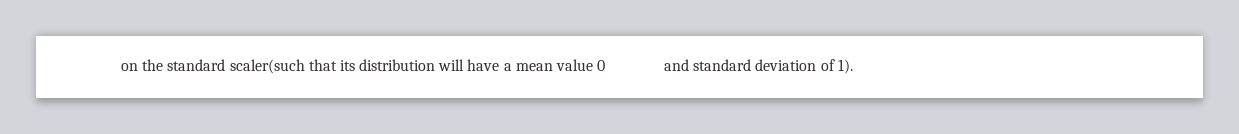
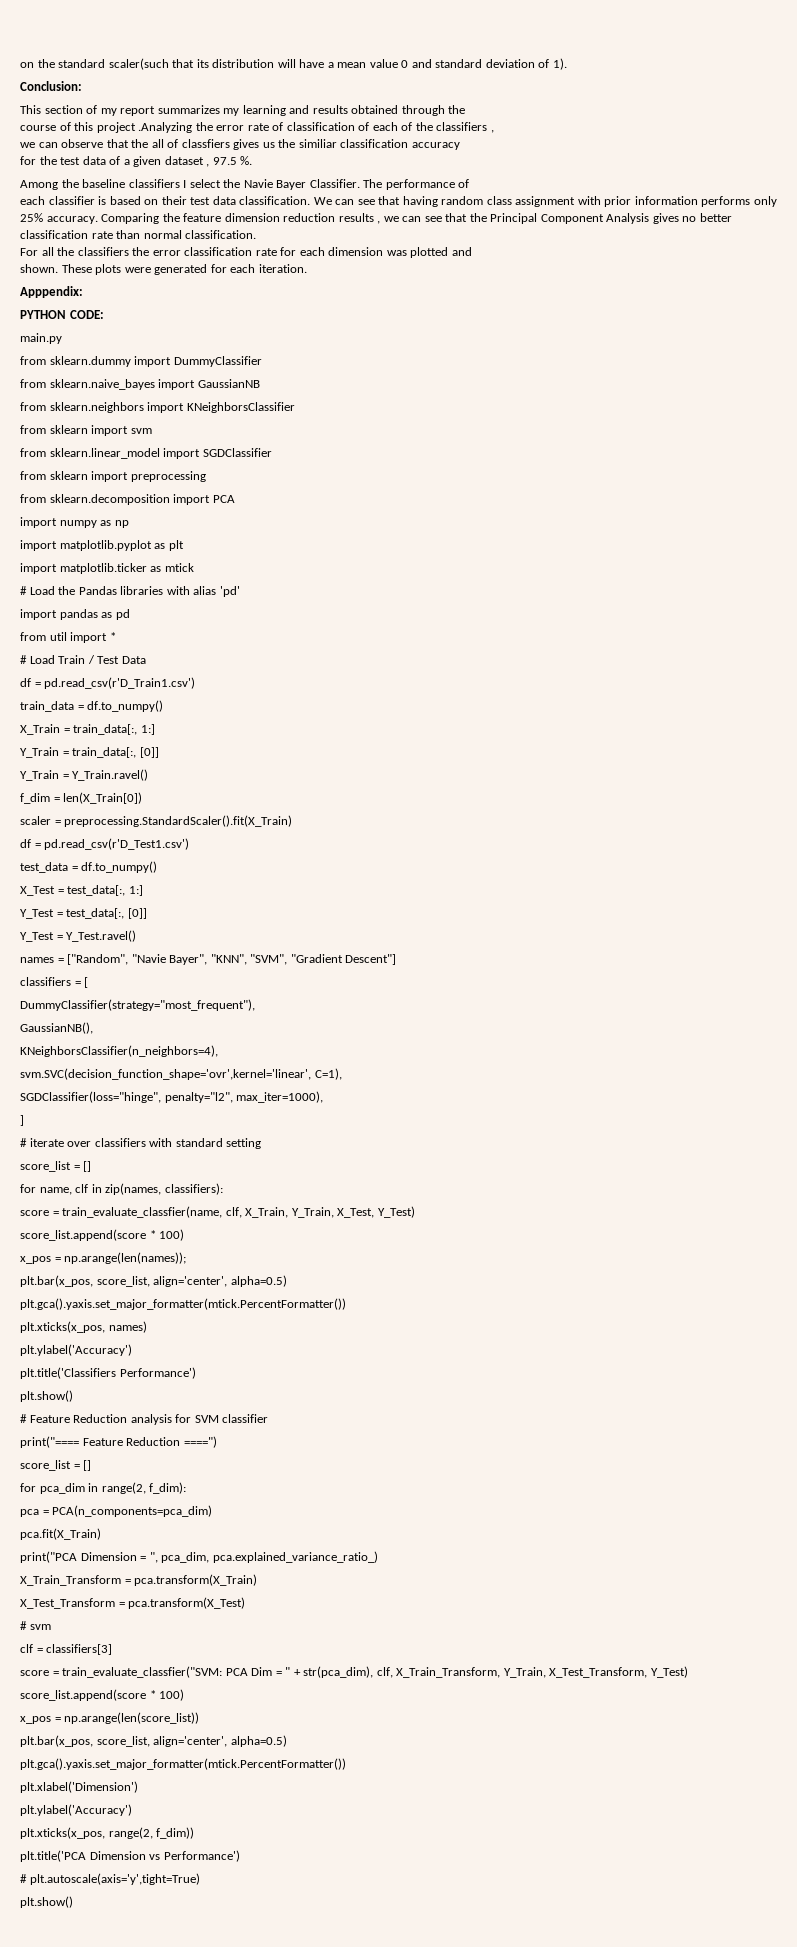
+ Conclusion:
+ This section of my report summarizes my learning and results obtained through the
+ course of this project .Analyzing the error rate of classification of each of the classifiers ,
+ we can observe that the all of classfiers gives us the similiar classification accuracy
+ for the test data of a given dataset , 97.5 %.
+ Among the baseline classifiers I select the Navie Bayer Classifier. The performance of
+ each classifier is based on their test data classification. We can see that having random class assignment with prior information performs only 25% accuracy. Comparing the feature dimension reduction results , we can see that the Principal Component Analysis gives no better classification rate than normal classification.
+ For all the classifiers the error classification rate for each dimension was plotted and
+ shown. These plots were generated for each iteration.
+ Apppendix:
+ PYTHON CODE:
+ main.py
+ from sklearn.dummy import DummyClassifier
+ from sklearn.naive_bayes import GaussianNB
+ from sklearn.neighbors import KNeighborsClassifier
+ from sklearn import svm
+ from sklearn.linear_model import SGDClassifier
+ from sklearn import preprocessing
+ from sklearn.decomposition import PCA
+ import numpy as np
+ import matplotlib.pyplot as plt
+ import matplotlib.ticker as mtick
+ # Load the Pandas libraries with alias 'pd'
+ import pandas as pd
+ from util import *
+ # Load Train / Test Data
+ df = pd.read_csv(r'D_Train1.csv')
+ train_data = df.to_numpy()
+ X_Train = train_data[:, 1:]
+ Y_Train = train_data[:, [0]]
+ Y_Train = Y_Train.ravel()
+ f_dim = len(X_Train[0])
+ scaler = preprocessing.StandardScaler().fit(X_Train)
+ df = pd.read_csv(r'D_Test1.csv')
+ test_data = df.to_numpy()
+ X_Test = test_data[:, 1:]
+ Y_Test = test_data[:, [0]]
+ Y_Test = Y_Test.ravel()
+ names = ["Random", "Navie Bayer", "KNN", "SVM", "Gradient Descent"]
+ classifiers = [
+ DummyClassifier(strategy="most_frequent"),
+ GaussianNB(),
+ KNeighborsClassifier(n_neighbors=4),
+ svm.SVC(decision_function_shape='ovr',kernel='linear', C=1),
+ SGDClassifier(loss="hinge", penalty="l2", max_iter=1000),
+ ]
+ # iterate over classifiers with standard setting
+ score_list = []
+ for name, clf in zip(names, classifiers):
+ score = train_evaluate_classfier(name, clf, X_Train, Y_Train, X_Test, Y_Test)
+ score_list.append(score * 100)
+ x_pos = np.arange(len(names));
+ plt.bar(x_pos, score_list, align='center', alpha=0.5)
+ plt.gca().yaxis.set_major_formatter(mtick.PercentFormatter())
+ plt.xticks(x_pos, names)
+ plt.ylabel('Accuracy')
+ plt.title('Classifiers Performance')
+ plt.show()
+ # Feature Reduction analysis for SVM classifier
+ print("==== Feature Reduction ====")
+ score_list = []
+ for pca_dim in range(2, f_dim):
+ pca = PCA(n_components=pca_dim)
+ pca.fit(X_Train)
+ print("PCA Dimension = ", pca_dim, pca.explained_variance_ratio_)
+ X_Train_Transform = pca.transform(X_Train)
+ X_Test_Transform = pca.transform(X_Test)
+ # svm
+ clf = classifiers[3]
+ score = train_evaluate_classfier("SVM: PCA Dim = " + str(pca_dim), clf, X_Train_Transform, Y_Train, X_Test_Transform, Y_Test)
+ score_list.append(score * 100)
+ x_pos = np.arange(len(score_list))
+ plt.bar(x_pos, score_list, align='center', alpha=0.5)
+ plt.gca().yaxis.set_major_formatter(mtick.PercentFormatter())
+ plt.xlabel('Dimension')
+ plt.ylabel('Accuracy')
+ plt.xticks(x_pos, range(2, f_dim))
+ plt.title('PCA Dimension vs Performance')
+ # plt.autoscale(axis='y',tight=True)
+ plt.show()

